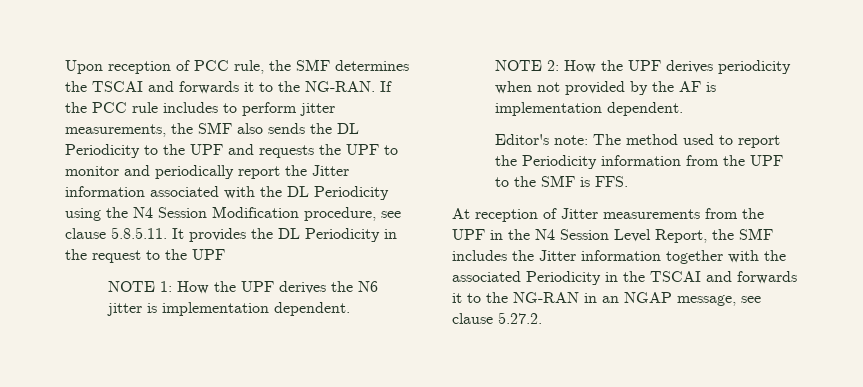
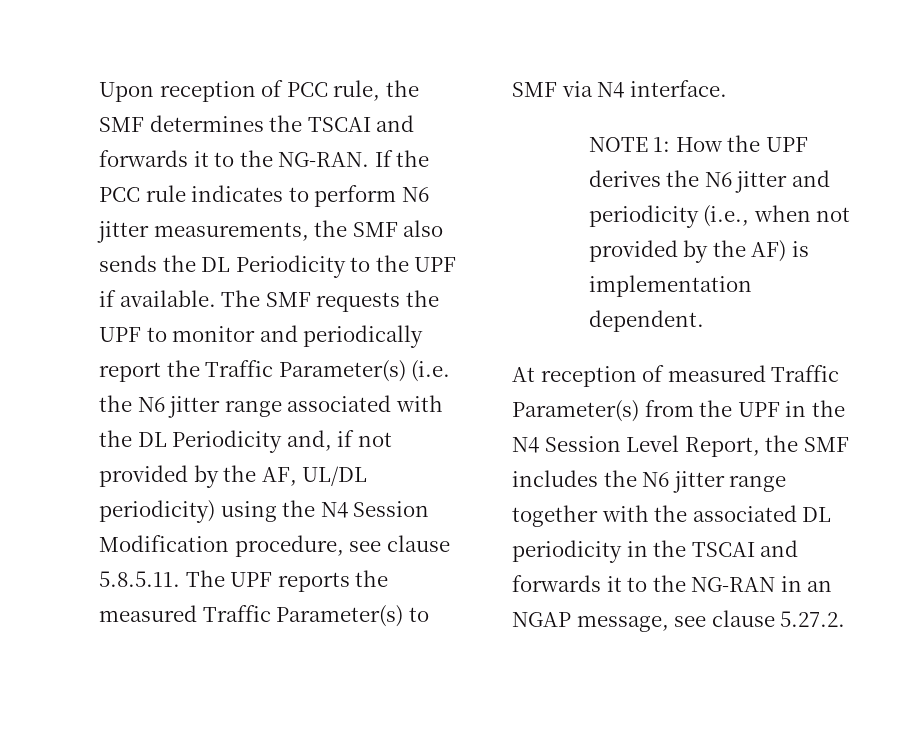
- If the PCC rule includes to perform jitter measurements, the SMF also sends the DL Periodicity to the UPF and requests the UPF to monitor and periodically report the Jitter information associated with the DL Periodicity using the N4 Session Modification procedure, see clause 5.8.5.11. It provides the DL Periodicity in the request to the UPF
+ If the PCC rule indicates to perform N6 jitter measurements, the SMF also sends the DL Periodicity to the UPF if available. The SMF requests the UPF to monitor and periodically report the Traffic Parameter(s) (i.e. the N6 jitter range associated with the DL Periodicity and, if not provided by the AF, UL/DL periodicity) using the N4 Session Modification procedure, see clause 5.8.5.11. The UPF reports the measured Traffic Parameter(s) to SMF via N4 interface.
- NOTE 1: How the UPF derives the N6 jitter is implementation dependent.
- NOTE 2: How the UPF derives periodicity when not provided by the AF is implementation dependent.
- Editor's note: The method used to report the Periodicity information from the UPF to the SMF is FFS.
+ NOTE 1: How the UPF derives the N6 jitter and periodicity (i.e., when not provided by the AF) is implementation dependent.
- At reception of Jitter measurements from the UPF in the N4 Session Level Report, the SMF includes the Jitter information together with the associated Periodicity in the TSCAI and forwards it to the NG-RAN in an NGAP message, see clause 5.27.2.
+ At reception of measured Traffic Parameter(s) from the UPF in the N4 Session Level Report, the SMF includes the N6 jitter range together with the associated DL periodicity in the TSCAI and forwards it to the NG-RAN in an NGAP message, see clause 5.27.2.

